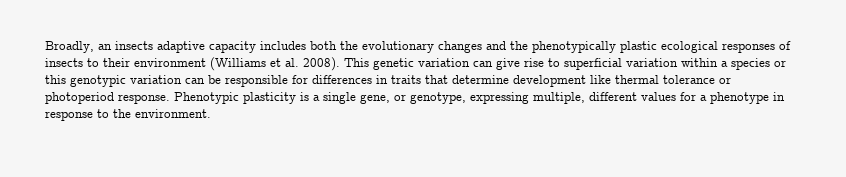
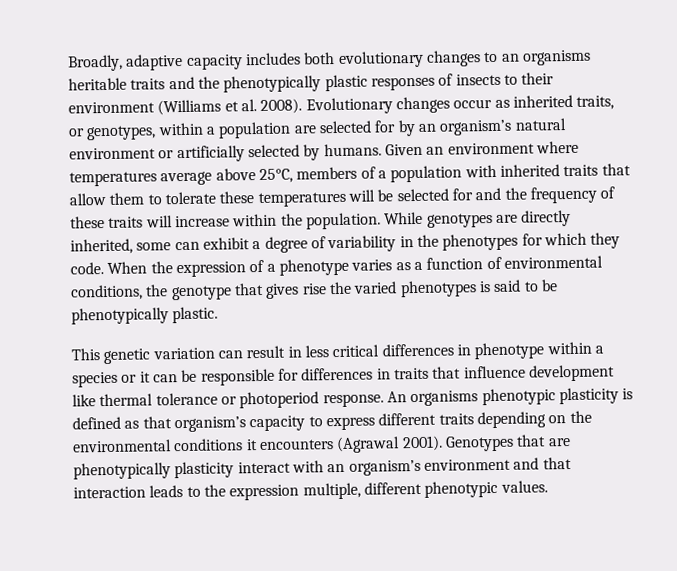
- Broadly, an insects adaptive capacity includes both the evolutionary changes and the phenotypically plastic ecological responses of insects to their environment (Williams et al. 2008).
+ Broadly, adaptive capacity includes both evolutionary changes to an organisms heritable traits and the phenotypically plastic responses of insects to their environment (Williams et al. 2008).
- This genetic variation can give rise to superficial variation within a species or this genotypic variation can be responsible for differences in traits that determine development like thermal tolerance or photoperiod response.
+ Evolutionary changes occur as inherited traits, or genotypes, within a population are selected for by an organism’s natural environment or artificially selected by humans. Given an environment where temperatures average above 25°C, members of a population with inherited traits that allow them to tolerate these temperatures will be selected for and the frequency of these traits will increase within the population. While genotypes are directly inherited, some can exhibit a degree of variability in the phenotypes for which they code. When the expression of a phenotype varies as a function of environmental conditions, the genotype that gives rise the varied phenotypes is said to be phenotypically plastic.
+ This genetic variation can result in less critical differences in phenotype within a species or it can be responsible for differences in traits that influence development like thermal tolerance or photoperiod response.
- Phenotypic plasticity is a single gene, or genotype, expressing multiple, different values for a phenotype in response to the environment.
+ An organisms phenotypic plasticity is defined as that organism’s capacity to express different traits depending on the environmental conditions it encounters (Agrawal 2001). Genotypes that are phenotypically plasticity interact with an organism’s environment and that interaction leads to the expression multiple, different phenotypic values.

